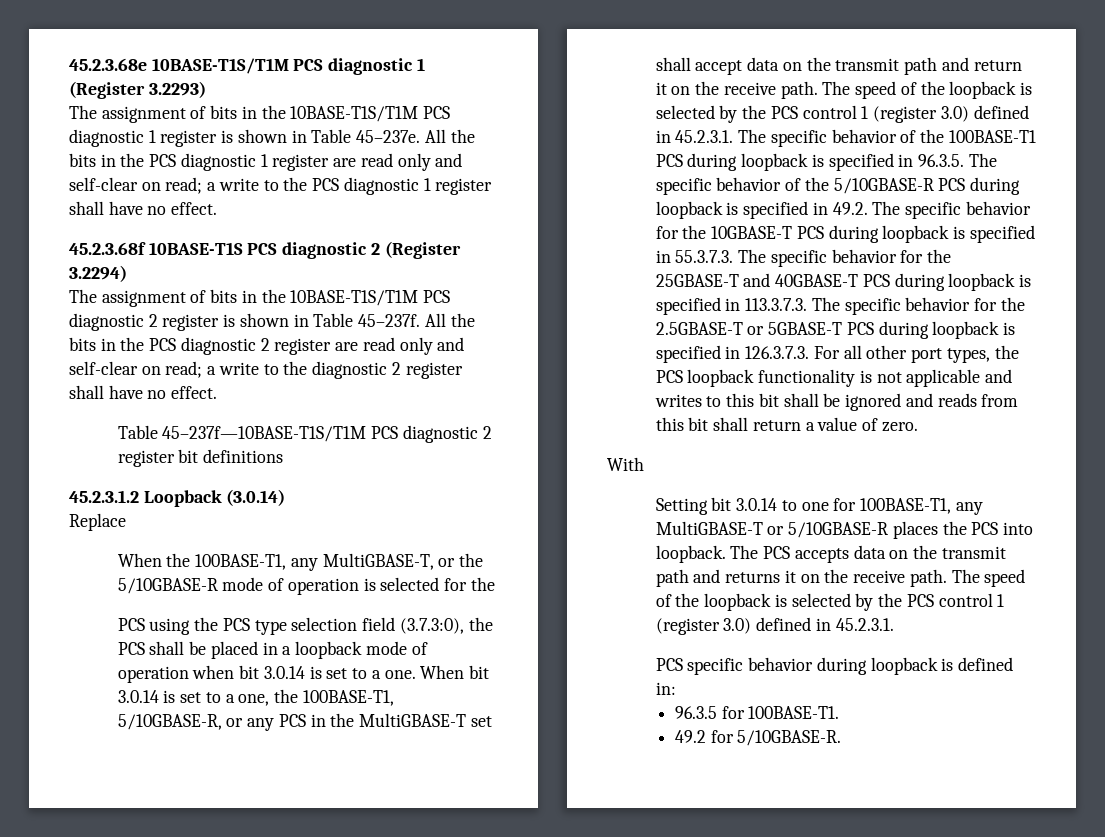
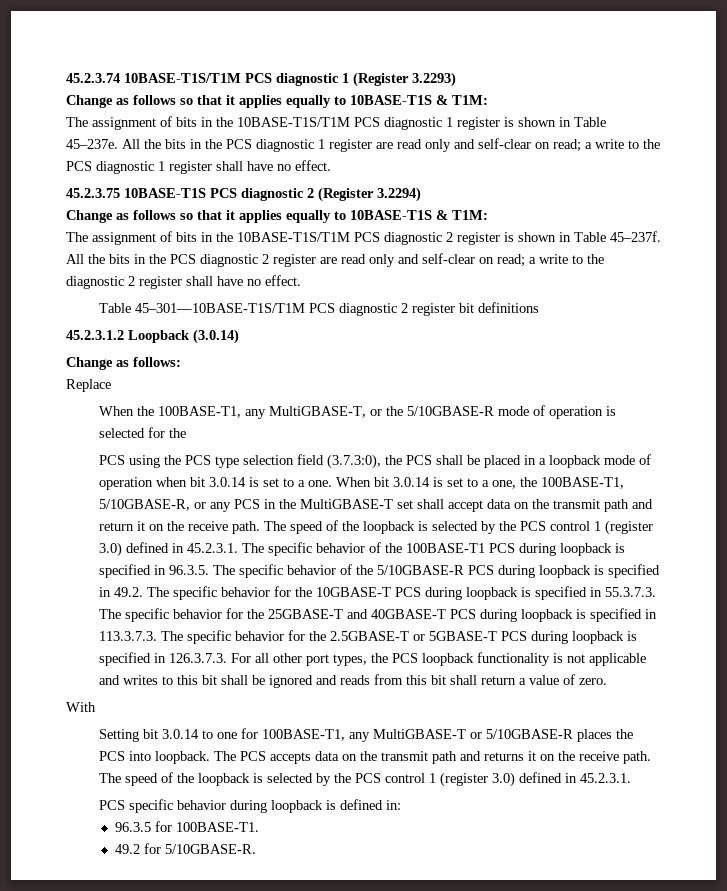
- 45.2.3.68e 10BASE-T1S/T1M PCS diagnostic 1 (Register 3.2293)
+ 45.2.3.74 10BASE-T1S/T1M PCS diagnostic 1 (Register 3.2293)
+ Change as follows so that it applies equally to 10BASE-T1S & T1M:
- 45.2.3.68f 10BASE-T1S PCS diagnostic 2 (Register 3.2294)
+ 45.2.3.75 10BASE-T1S PCS diagnostic 2 (Register 3.2294)
+ Change as follows so that it applies equally to 10BASE-T1S & T1M:
- Table 45–237f—10BASE-T1S/T1M PCS diagnostic 2 register bit definitions
+ Table 45–301—10BASE-T1S/T1M PCS diagnostic 2 register bit definitions
+ Change as follows:

